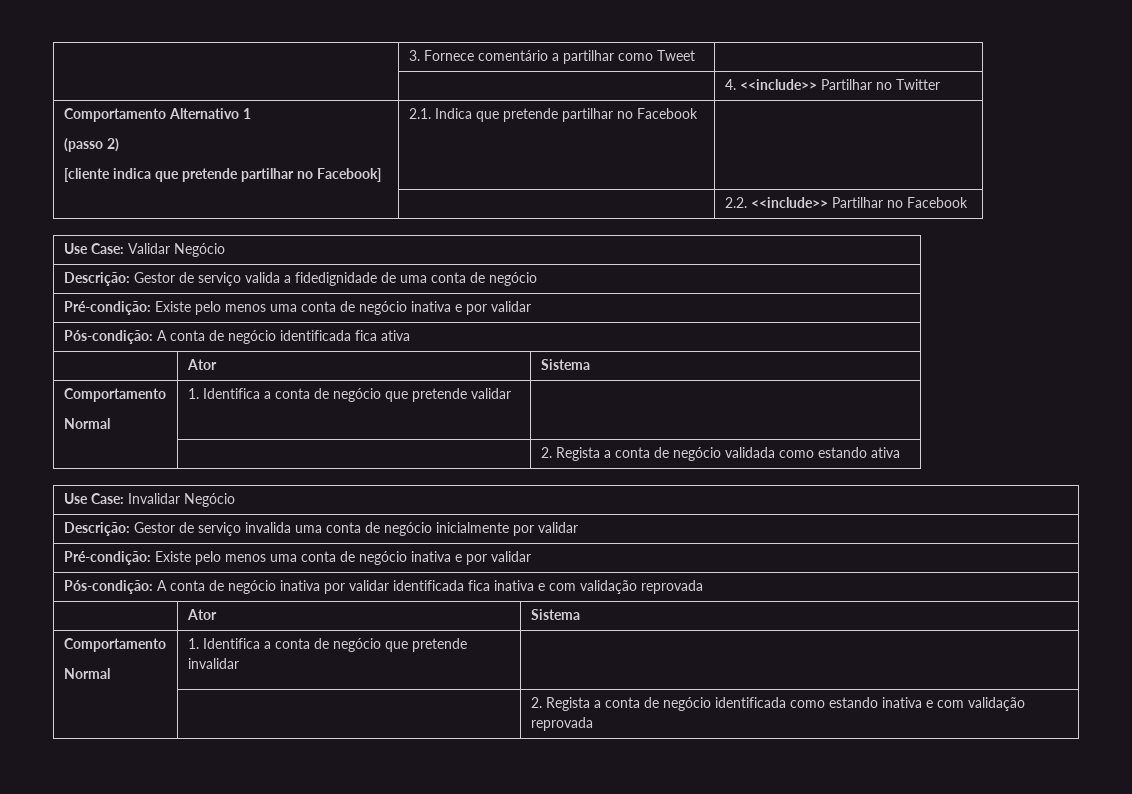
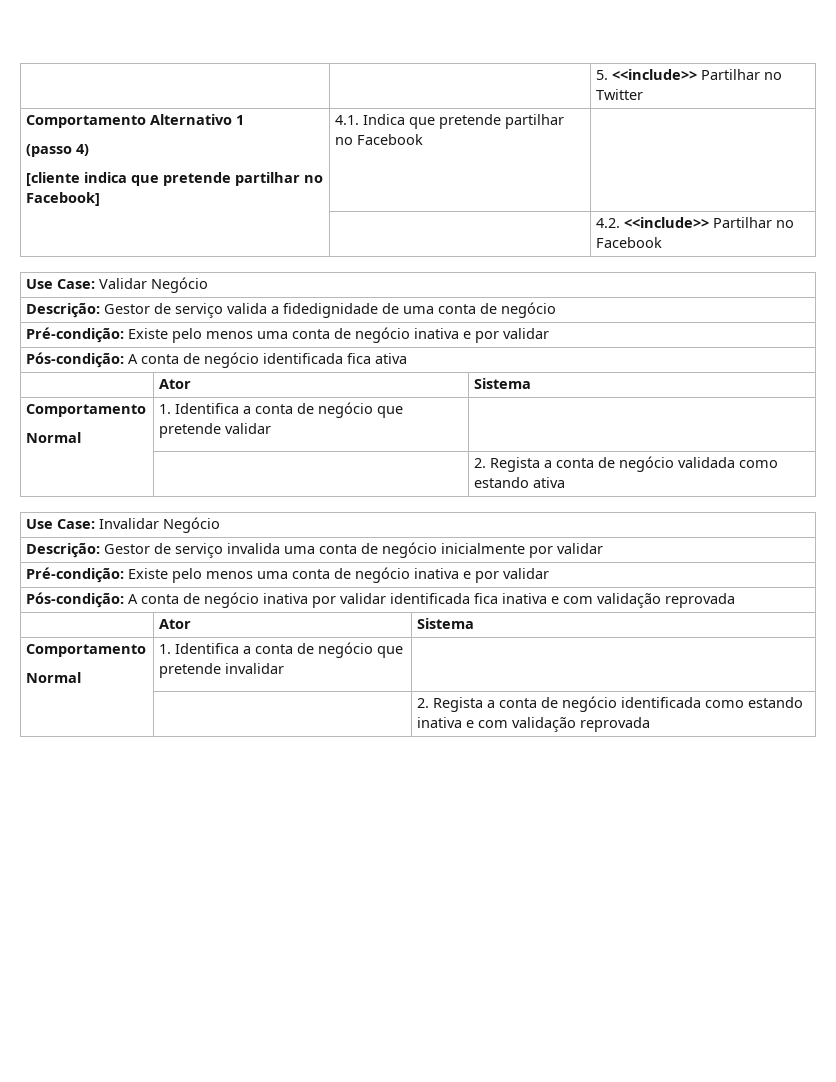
- | 3. Fornece comentário a partilhar como Tweet |
- | | 4. <<include>> Partilhar no Twitter
+ | | 5. <<include>> Partilhar no Twitter
  Comportamento Alternativo 1
- (passo 2)
- [cliente indica que pretende partilhar no Facebook] | 2.1. Indica que pretende partilhar no Facebook |
+ (passo 4)
+ [cliente indica que pretende partilhar no Facebook] | 4.1. Indica que pretende partilhar no Facebook |
- | | 2.2. <<include>> Partilhar no Facebook
+ | | 4.2. <<include>> Partilhar no Facebook

